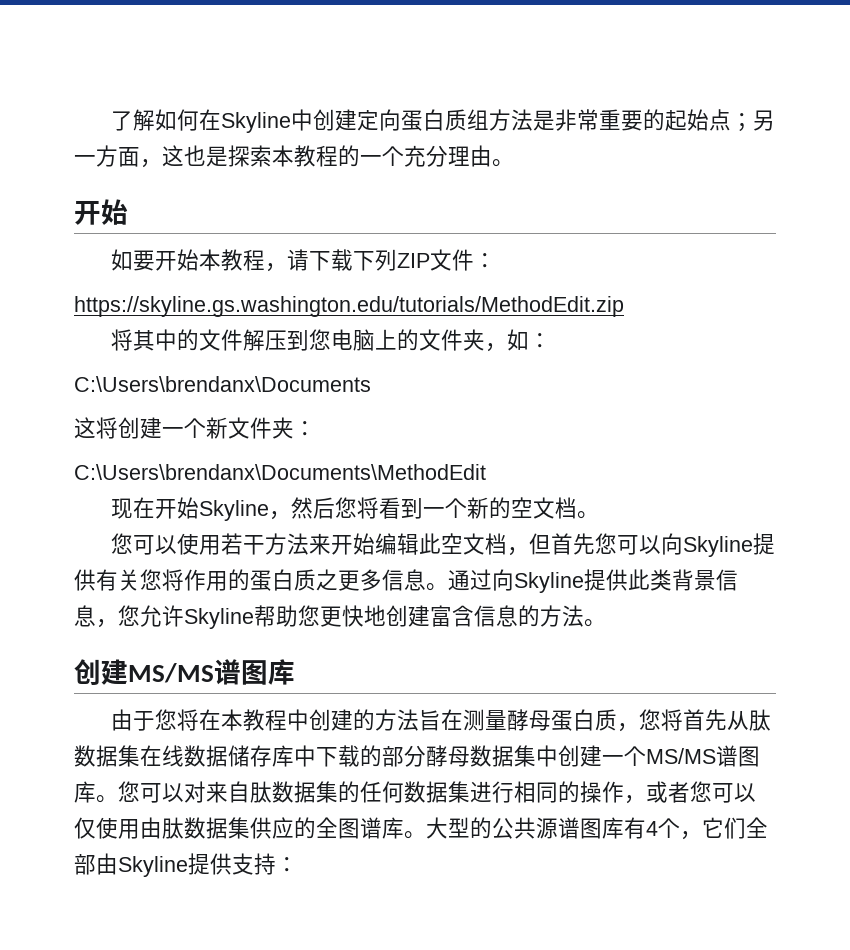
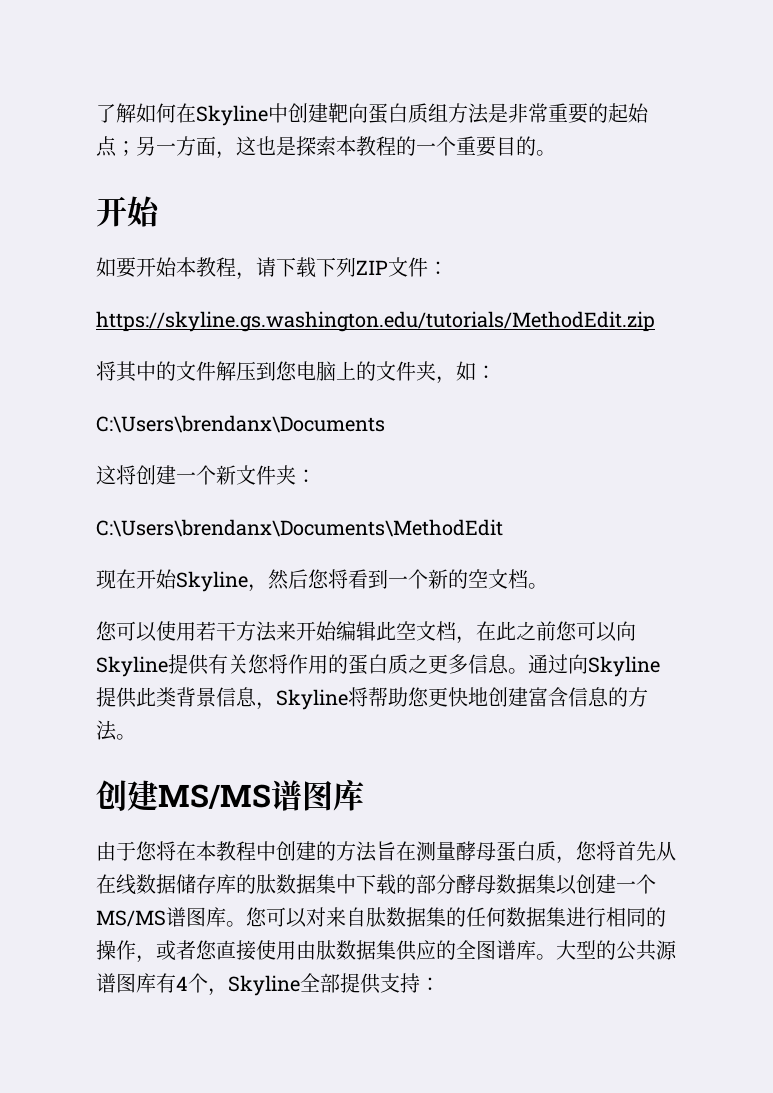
- 了解如何在Skyline中创建定向蛋白质组方法是非常重要的起始点；另一方面，这也是探索本教程的一个充分理由。
+ 了解如何在Skyline中创建靶向蛋白质组方法是非常重要的起始点；另一方面，这也是探索本教程的一个重要目的。
- 您可以使用若干方法来开始编辑此空文档，但首先您可以向Skyline提供有关您将作用的蛋白质之更多信息。
+ 您可以使用若干方法来开始编辑此空文档，在此之前您可以向Skyline提供有关您将作用的蛋白质之更多信息。
- 通过向Skyline提供此类背景信息，您允许Skyline帮助您更快地创建富含信息的方法。
+ 通过向Skyline提供此类背景信息，Skyline将帮助您更快地创建富含信息的方法。
- 由于您将在本教程中创建的方法旨在测量酵母蛋白质，您将首先从肽数据集在线数据储存库中下载的部分酵母数据集中创建一个MS/MS谱图库。
+ 由于您将在本教程中创建的方法旨在测量酵母蛋白质，您将首先从在线数据储存库的肽数据集中下载的部分酵母数据集以创建一个MS/MS谱图库。
- 您可以对来自肽数据集的任何数据集进行相同的操作，或者您可以仅使用由肽数据集供应的全图谱库。
+ 您可以对来自肽数据集的任何数据集进行相同的操作，或者您直接使用由肽数据集供应的全图谱库。
- 大型的公共源谱图库有4个，它们全部由Skyline提供支持：
+ 大型的公共源谱图库有4个，Skyline全部提供支持：

